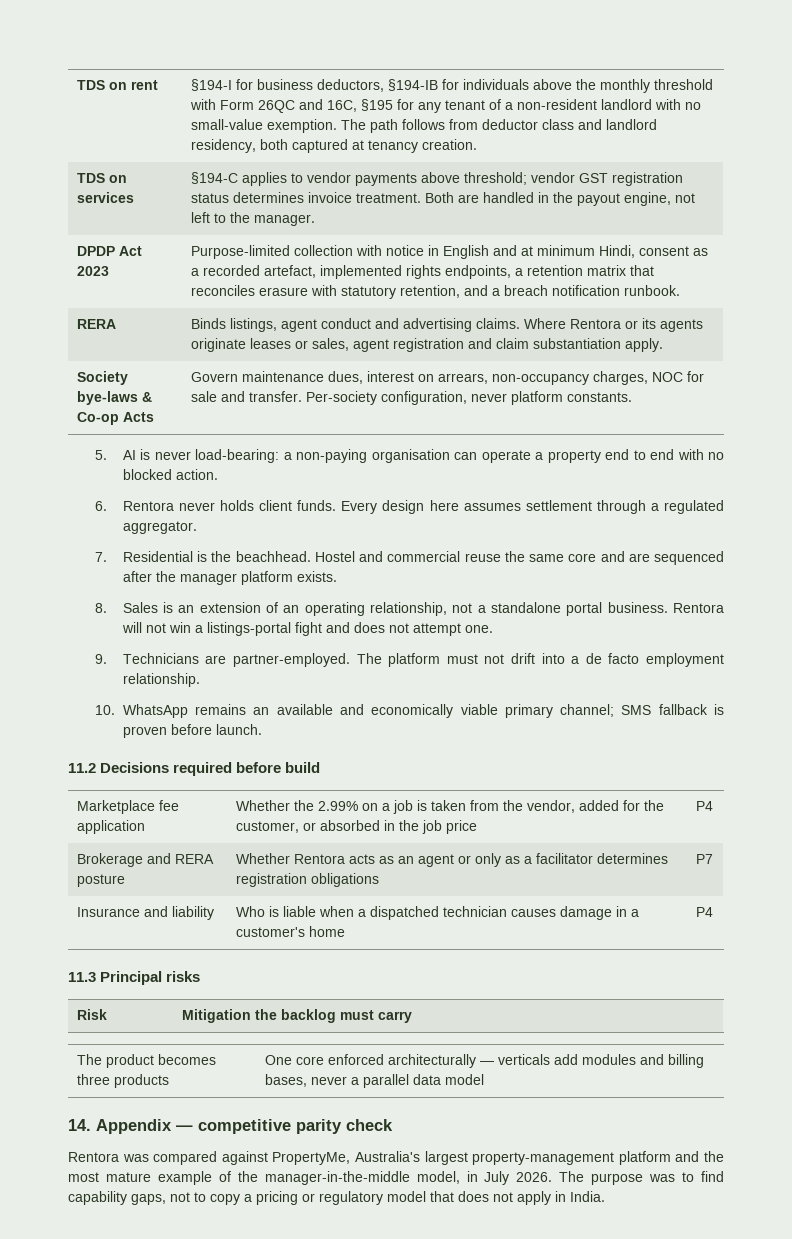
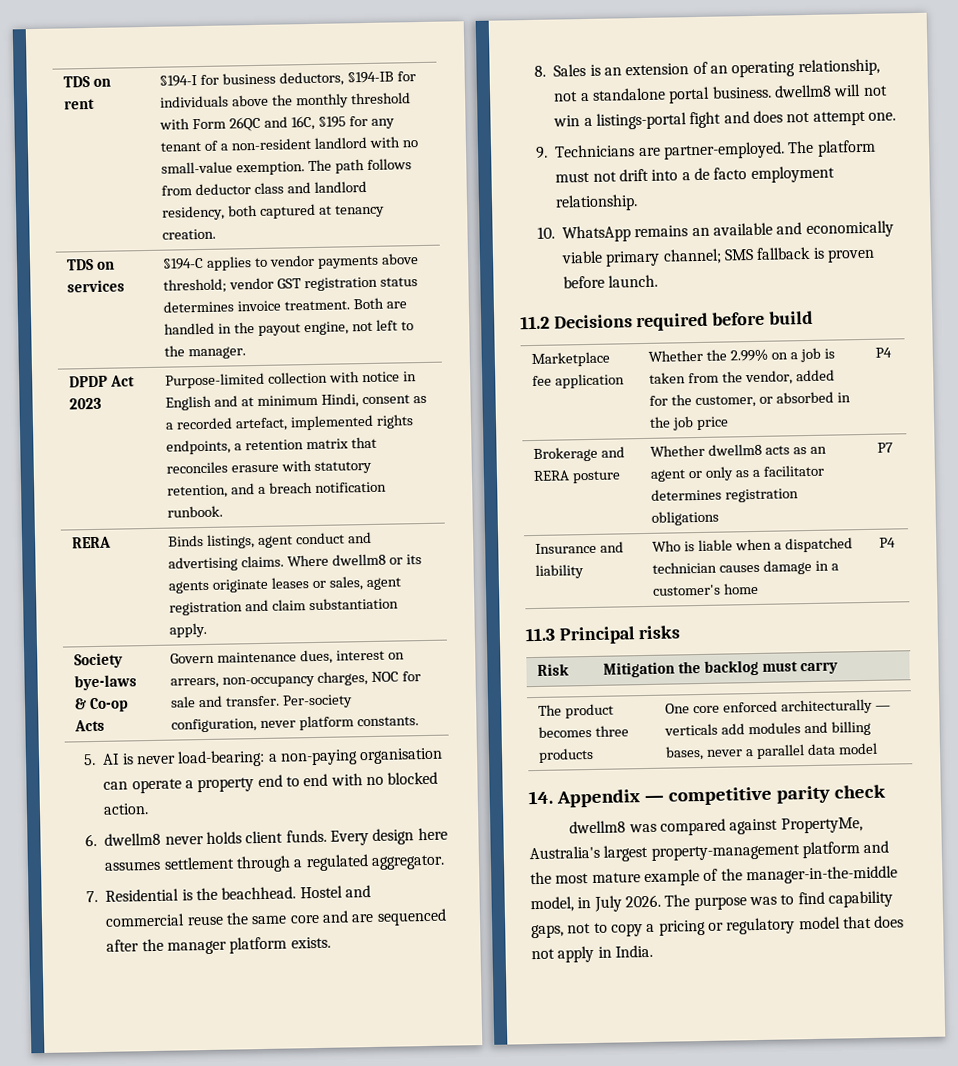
- RERA | Binds listings, agent conduct and advertising claims. Where Rentora or its agents originate leases or sales, agent registration and claim substantiation apply.
+ RERA | Binds listings, agent conduct and advertising claims. Where dwellm8 or its agents originate leases or sales, agent registration and claim substantiation apply.
- 6. Rentora never holds client funds.
+ 6. dwellm8 never holds client funds.
- 8. Sales is an extension of an operating relationship, not a standalone portal business. Rentora will not win a listings-portal fight and does not attempt one.
+ 8. Sales is an extension of an operating relationship, not a standalone portal business. dwellm8 will not win a listings-portal fight and does not attempt one.
- Brokerage and RERA posture | Whether Rentora acts as an agent or only as a facilitator determines registration obligations | P7
+ Brokerage and RERA posture | Whether dwellm8 acts as an agent or only as a facilitator determines registration obligations | P7
- Rentora was compared against PropertyMe, Australia's largest property-management platform and the most mature example of the manager-in-the-middle model, in July 2026.
+ dwellm8 was compared against PropertyMe, Australia's largest property-management platform and the most mature example of the manager-in-the-middle model, in July 2026.

